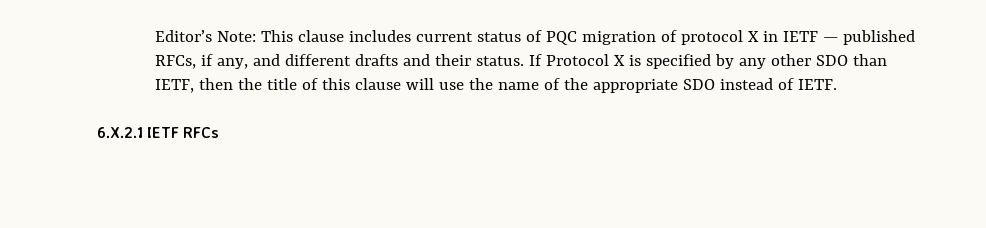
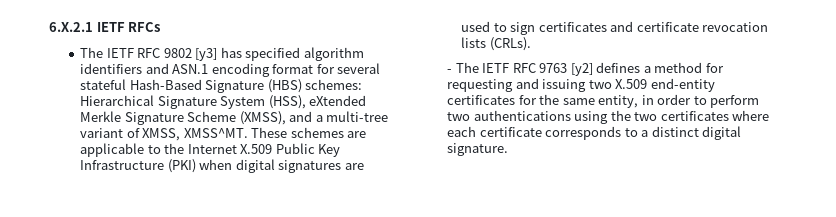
- Editor’s Note: This clause includes current status of PQC migration of protocol X in IETF — published RFCs, if any, and different drafts and their status. If Protocol X is specified by any other SDO than IETF, then the title of this clause will use the name of the appropriate SDO instead of IETF.
  6.X.2.1 IETF RFCs
+ The IETF RFC 9802 [y3] has specified algorithm identifiers and ASN.1 encoding format for several stateful Hash-Based Signature (HBS) schemes: Hierarchical Signature System (HSS), eXtended Merkle Signature Scheme (XMSS), and a multi-tree variant of XMSS, XMSS^MT. These schemes are applicable to the Internet X.509 Public Key Infrastructure (PKI) when digital signatures are used to sign certificates and certificate revocation lists (CRLs).
+ - The IETF RFC 9763 [y2] defines a method for requesting and issuing two X.509 end-entity certificates for the same entity, in order to perform two authentications using the two certificates where each certificate corresponds to a distinct digital signature.

